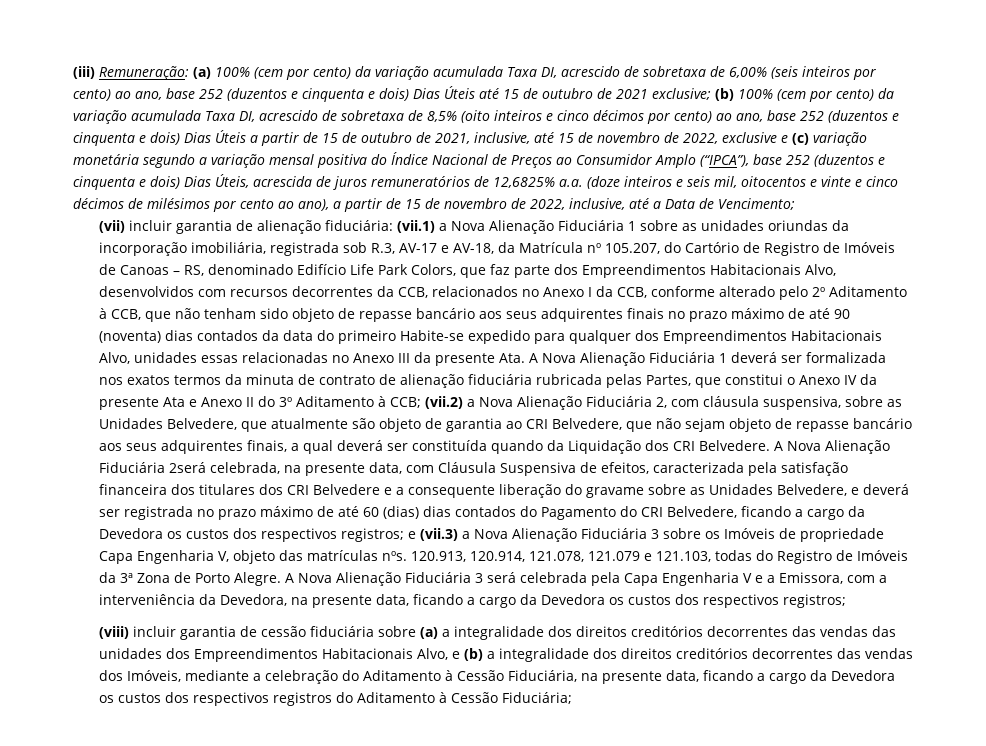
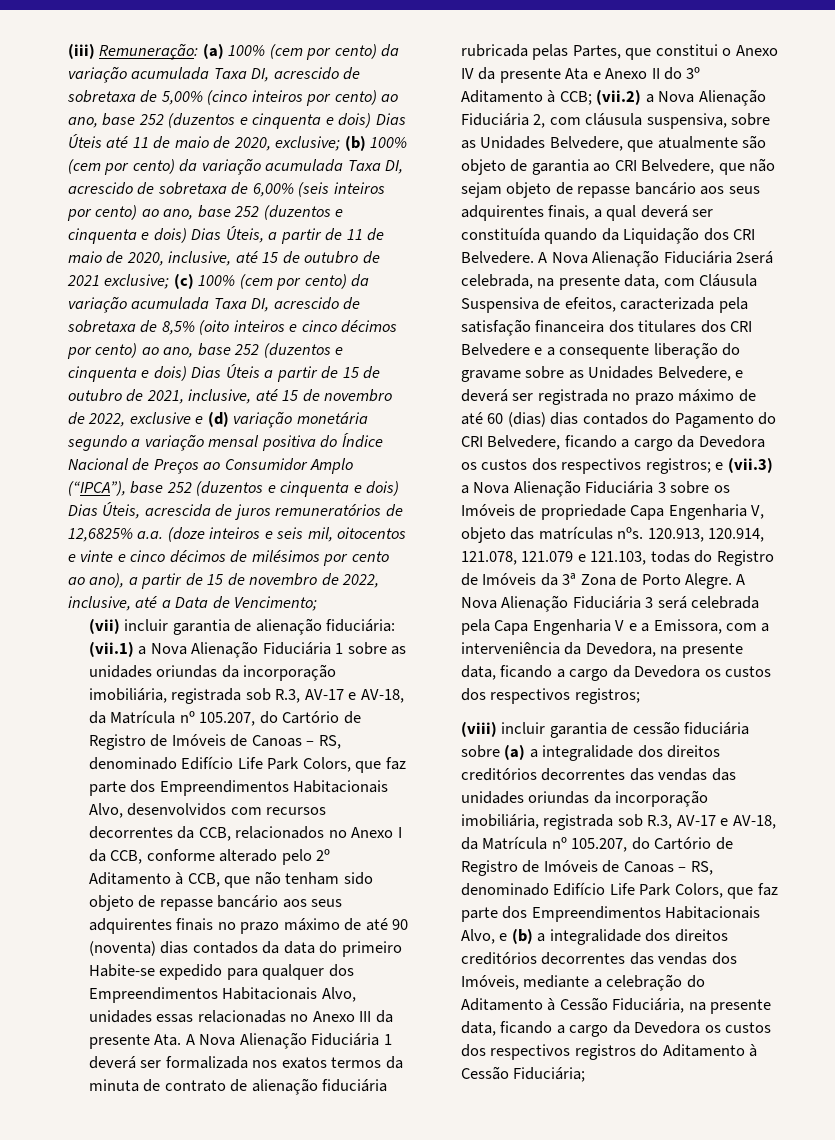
- (a) 100% (cem por cento) da variação acumulada Taxa DI, acrescido de sobretaxa de 6,00% (seis inteiros por cento) ao ano, base 252 (duzentos e cinquenta e dois) Dias Úteis até 15 de outubro de 2021 exclusive;
+ (a) 100% (cem por cento) da variação acumulada Taxa DI, acrescido de sobretaxa de 5,00% (cinco inteiros por cento) ao ano, base 252 (duzentos e cinquenta e dois) Dias Úteis até 11 de maio de 2020, exclusive; (b) 100% (cem por cento) da variação acumulada Taxa DI, acrescido de sobretaxa de 6,00% (seis inteiros por cento) ao ano, base 252 (duzentos e cinquenta e dois) Dias Úteis, a partir de 11 de maio de 2020, inclusive, até 15 de outubro de 2021 exclusive;
- (b) 100% (cem por cento) da variação acumulada Taxa DI, acrescido de sobretaxa de 8,5% (oito inteiros e cinco décimos por cento) ao ano, base 252 (duzentos e cinquenta e dois) Dias Úteis a partir de 15 de outubro de 2021, inclusive, até 15 de novembro de 2022, exclusive e (c) variação monetária segundo a variação mensal positiva do Índice Nacional de Preços ao Consumidor Amplo (“IPCA”), base 252 (duzentos e cinquenta e dois) Dias Úteis, acrescida de juros remuneratórios de 12,6825% a.a. (doze inteiros e seis mil, oitocentos e vinte e cinco décimos de milésimos por cento ao ano), a partir de 15 de novembro de 2022, inclusive, até a Data de Vencimento;
+ (c) 100% (cem por cento) da variação acumulada Taxa DI, acrescido de sobretaxa de 8,5% (oito inteiros e cinco décimos por cento) ao ano, base 252 (duzentos e cinquenta e dois) Dias Úteis a partir de 15 de outubro de 2021, inclusive, até 15 de novembro de 2022, exclusive e (d) variação monetária segundo a variação mensal positiva do Índice Nacional de Preços ao Consumidor Amplo (“IPCA”), base 252 (duzentos e cinquenta e dois) Dias Úteis, acrescida de juros remuneratórios de 12,6825% a.a. (doze inteiros e seis mil, oitocentos e vinte e cinco décimos de milésimos por cento ao ano), a partir de 15 de novembro de 2022, inclusive, até a Data de Vencimento;
- (viii) incluir garantia de cessão fiduciária sobre (a) a integralidade dos direitos creditórios decorrentes das vendas das unidades dos Empreendimentos Habitacionais Alvo, e (b) a integralidade dos direitos creditórios decorrentes das vendas dos Imóveis, mediante a celebração do Aditamento à Cessão Fiduciária, na presente data, ficando a cargo da Devedora os custos dos respectivos registros do Aditamento à Cessão Fiduciária;
+ (viii) incluir garantia de cessão fiduciária sobre (a) a integralidade dos direitos creditórios decorrentes das vendas das unidades oriundas da incorporação imobiliária, registrada sob R.3, AV-17 e AV-18, da Matrícula nº 105.207, do Cartório de Registro de Imóveis de Canoas – RS, denominado Edifício Life Park Colors, que faz parte dos Empreendimentos Habitacionais Alvo, e (b) a integralidade dos direitos creditórios decorrentes das vendas dos Imóveis, mediante a celebração do Aditamento à Cessão Fiduciária, na presente data, ficando a cargo da Devedora os custos dos respectivos registros do Aditamento à Cessão Fiduciária;

